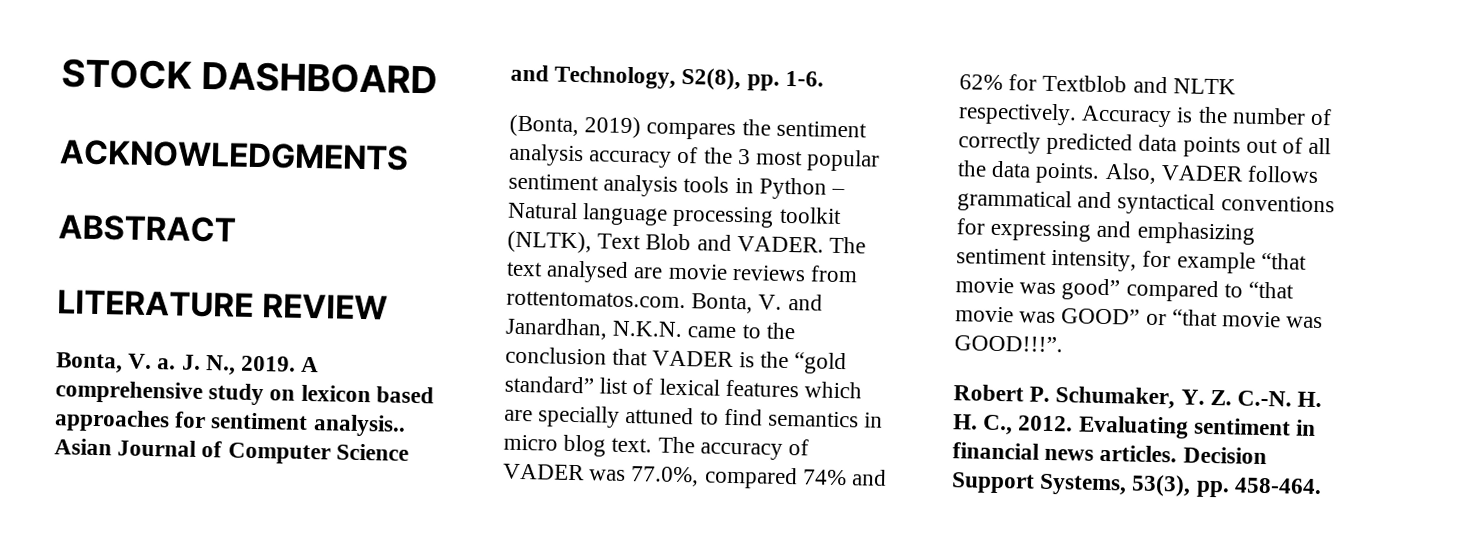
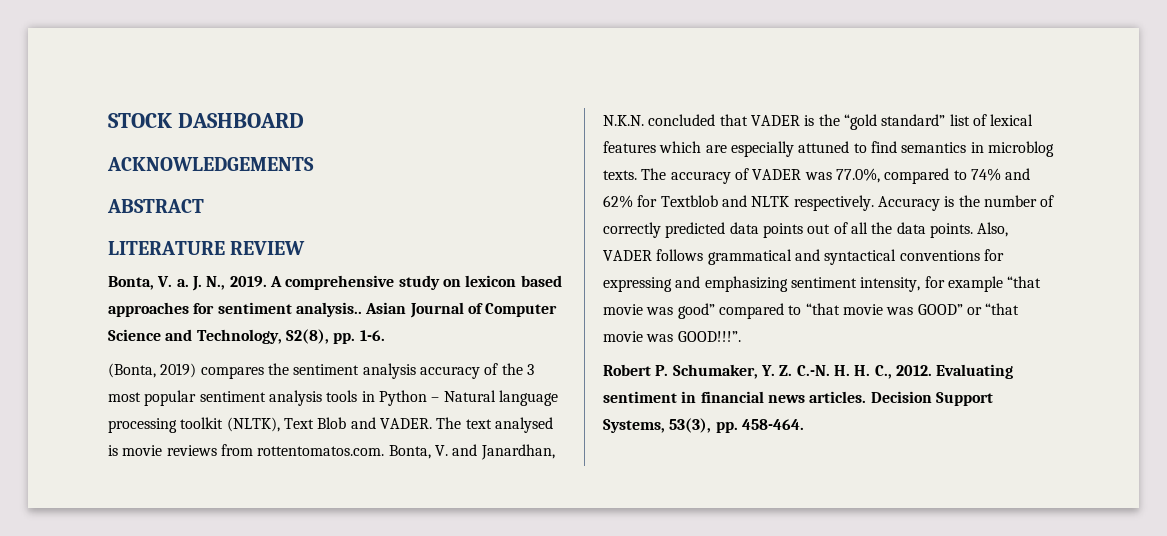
- ACKNOWLEDGMENTS
+ ACKNOWLEDGEMENTS
- The text analysed are movie reviews from rottentomatos.com. Bonta, V. and Janardhan, N.K.N. came to the conclusion that VADER is the “gold standard” list of lexical features which are specially attuned to find semantics in micro blog text.
+ The text analysed is movie reviews from rottentomatos.com. Bonta, V. and Janardhan, N.K.N. concluded that VADER is the “gold standard” list of lexical features which are especially attuned to find semantics in microblog texts.
- The accuracy of VADER was 77.0%, compared 74% and 62% for Textblob and NLTK respectively.
+ The accuracy of VADER was 77.0%, compared to 74% and 62% for Textblob and NLTK respectively.

